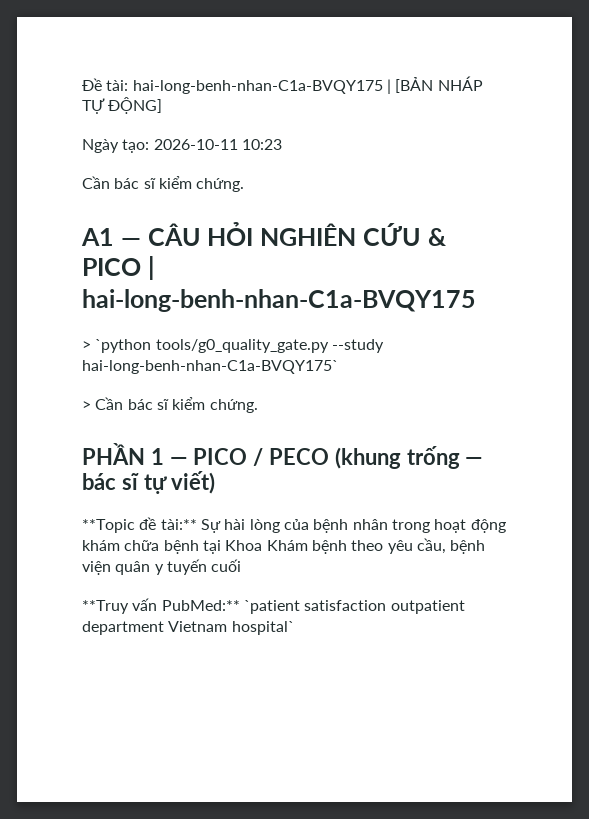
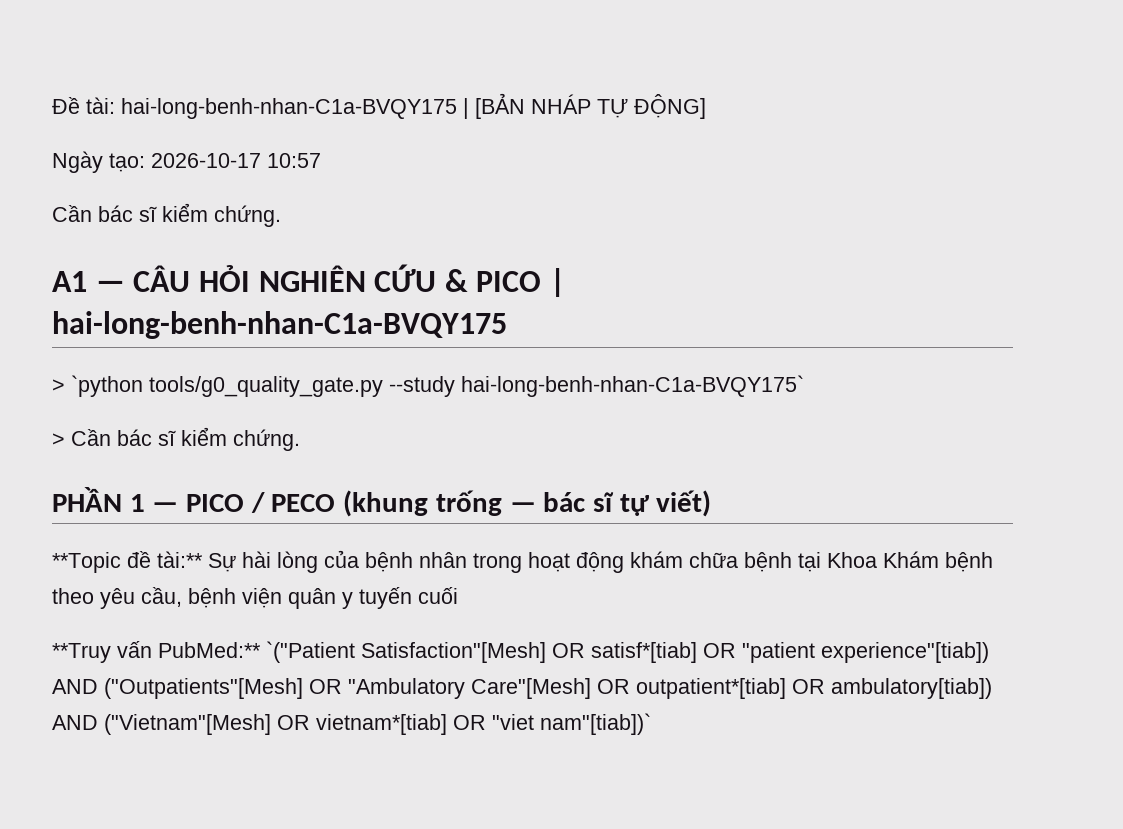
- Ngày tạo: 2026-10-11 10:23
+ Ngày tạo: 2026-10-17 10:57
- **Truy vấn PubMed:** `patient satisfaction outpatient department Vietnam hospital`
+ **Truy vấn PubMed:** `("Patient Satisfaction"[Mesh] OR satisf*[tiab] OR "patient experience"[tiab]) AND ("Outpatients"[Mesh] OR "Ambulatory Care"[Mesh] OR outpatient*[tiab] OR ambulatory[tiab]) AND ("Vietnam"[Mesh] OR vietnam*[tiab] OR "viet nam"[tiab])`

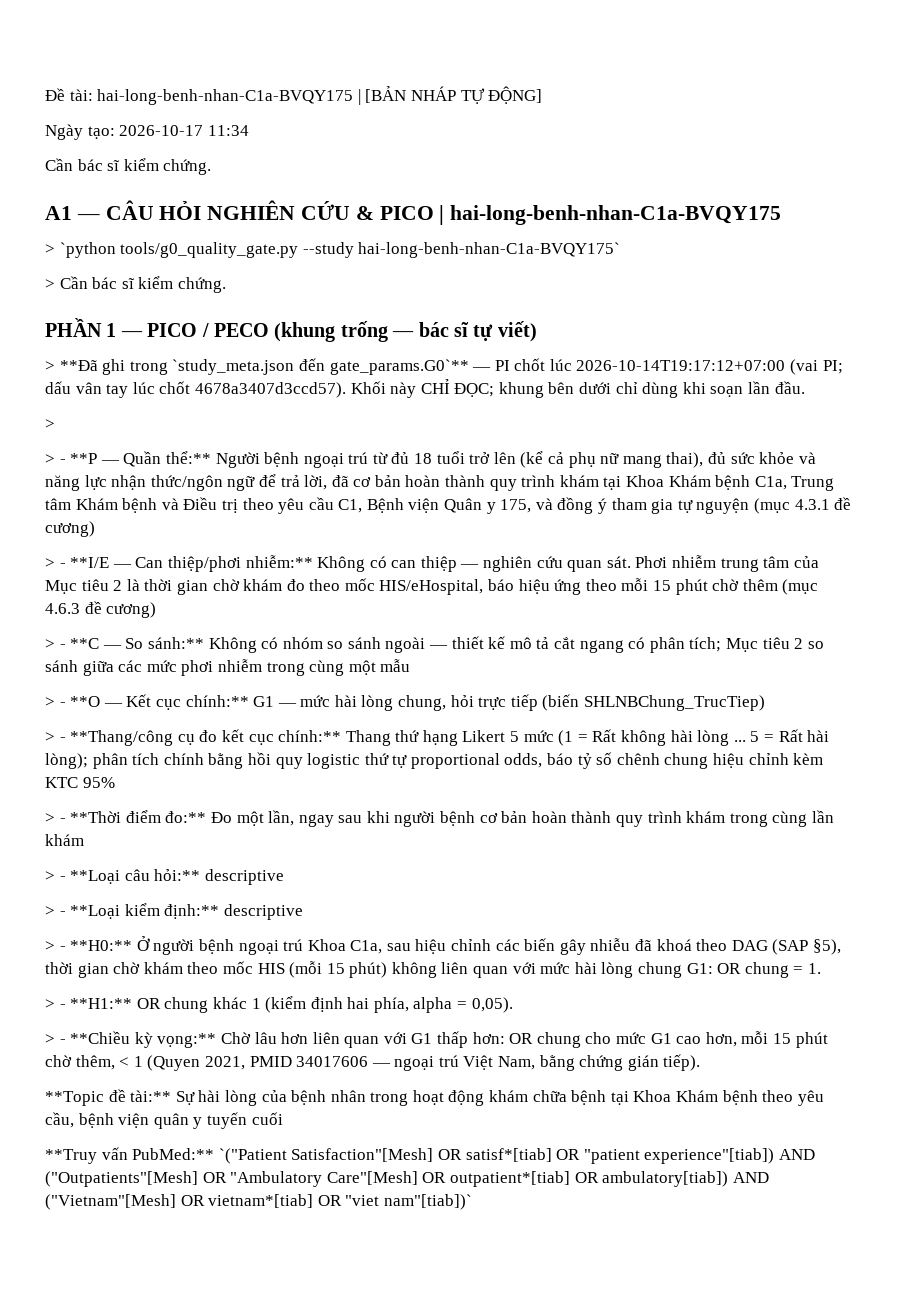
- Ngày tạo: 2026-10-17 10:57
+ Ngày tạo: 2026-10-17 11:34
+ > **Đã ghi trong `study_meta.json đến gate_params.G0`** — PI chốt lúc 2026-10-14T19:17:12+07:00 (vai PI; dấu vân tay lúc chốt 4678a3407d3ccd57). Khối này CHỈ ĐỌC; khung bên dưới chỉ dùng khi soạn lần đầu.
+ >
+ > - **P — Quần thể:** Người bệnh ngoại trú từ đủ 18 tuổi trở lên (kể cả phụ nữ mang thai), đủ sức khỏe và năng lực nhận thức/ngôn ngữ để trả lời, đã cơ bản hoàn thành quy trình khám tại Khoa Khám bệnh C1a, Trung tâm Khám bệnh và Điều trị theo yêu cầu C1, Bệnh viện Quân y 175, và đồng ý tham gia tự nguyện (mục 4.3.1 đề cương)
+ > - **I/E — Can thiệp/phơi nhiễm:** Không có can thiệp — nghiên cứu quan sát. Phơi nhiễm trung tâm của Mục tiêu 2 là thời gian chờ khám đo theo mốc HIS/eHospital, báo hiệu ứng theo mỗi 15 phút chờ thêm (mục 4.6.3 đề cương)
+ > - **C — So sánh:** Không có nhóm so sánh ngoài — thiết kế mô tả cắt ngang có phân tích; Mục tiêu 2 so sánh giữa các mức phơi nhiễm trong cùng một mẫu
+ > - **O — Kết cục chính:** G1 — mức hài lòng chung, hỏi trực tiếp (biến SHLNBChung_TrucTiep)
+ > - **Thang/công cụ đo kết cục chính:** Thang thứ hạng Likert 5 mức (1 = Rất không hài lòng ... 5 = Rất hài lòng); phân tích chính bằng hồi quy logistic thứ tự proportional odds, báo tỷ số chênh chung hiệu chỉnh kèm KTC 95%
+ > - **Thời điểm đo:** Đo một lần, ngay sau khi người bệnh cơ bản hoàn thành quy trình khám trong cùng lần khám
+ > - **Loại câu hỏi:** descriptive
+ > - **Loại kiểm định:** descriptive
+ > - **H0:** Ở người bệnh ngoại trú Khoa C1a, sau hiệu chỉnh các biến gây nhiễu đã khoá theo DAG (SAP §5), thời gian chờ khám theo mốc HIS (mỗi 15 phút) không liên quan với mức hài lòng chung G1: OR chung = 1.
+ > - **H1:** OR chung khác 1 (kiểm định hai phía, alpha = 0,05).
+ > - **Chiều kỳ vọng:** Chờ lâu hơn liên quan với G1 thấp hơn: OR chung cho mức G1 cao hơn, mỗi 15 phút chờ thêm, < 1 (Quyen 2021, PMID 34017606 — ngoại trú Việt Nam, bằng chứng gián tiếp).

